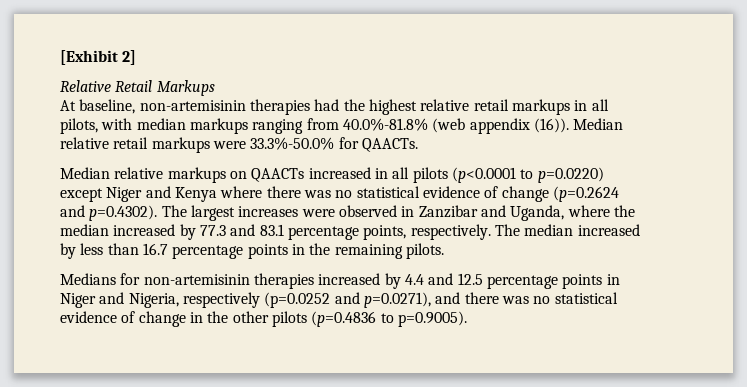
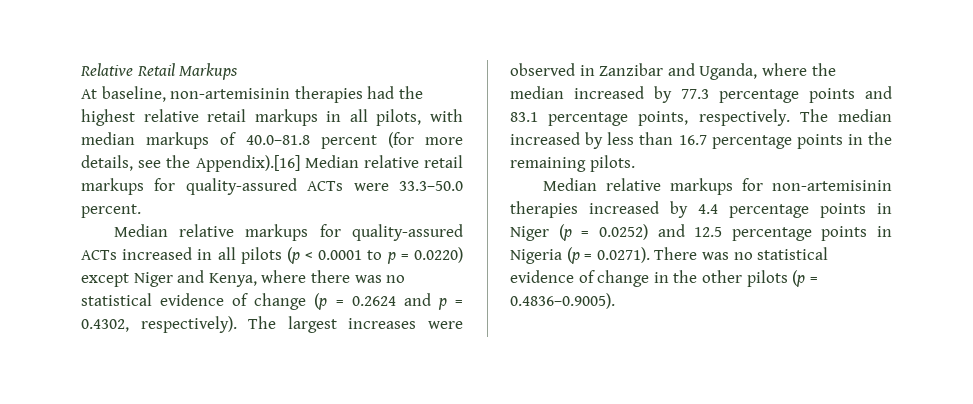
- [Exhibit 2]
- At baseline, non-artemisinin therapies had the highest relative retail markups in all pilots, with median markups ranging from 40.0%-81.8% (web appendix (16)). Median relative retail markups were 33.3%-50.0% for QAACTs.
- Median relative markups on QAACTs increased in all pilots (p<0.0001 to p=0.0220) except Niger and Kenya where there was no statistical evidence of change (p=0.2624 and p=0.4302). The largest increases were observed in Zanzibar and Uganda, where the median increased by 77.3 and 83.1 percentage points, respectively.
+ At baseline, non-artemisinin therapies had the highest relative retail markups in all pilots, with median markups of 40.0–81.8 percent (for more details, see the Appendix).[16] Median relative retail markups for quality-assured ACTs were 33.3–50.0 percent.
+ Median relative markups for quality-assured ACTs increased in all pilots (p < 0.0001 to p = 0.0220) except Niger and Kenya, where there was no statistical evidence of change (p = 0.2624 and p = 0.4302, respectively). The largest increases were observed in Zanzibar and Uganda, where the median increased by 77.3 percentage points and 83.1 percentage points, respectively.
- Medians for non-artemisinin therapies increased by 4.4 and 12.5 percentage points in Niger and Nigeria, respectively (p=0.0252 and p=0.0271), and there was no statistical evidence of change in the other pilots (p=0.4836 to p=0.9005).
+ Median relative markups for non-artemisinin therapies increased by 4.4 percentage points in Niger (p = 0.0252) and 12.5 percentage points in Nigeria (p = 0.0271). There was no statistical evidence of change in the other pilots (p = 0.4836–0.9005).

